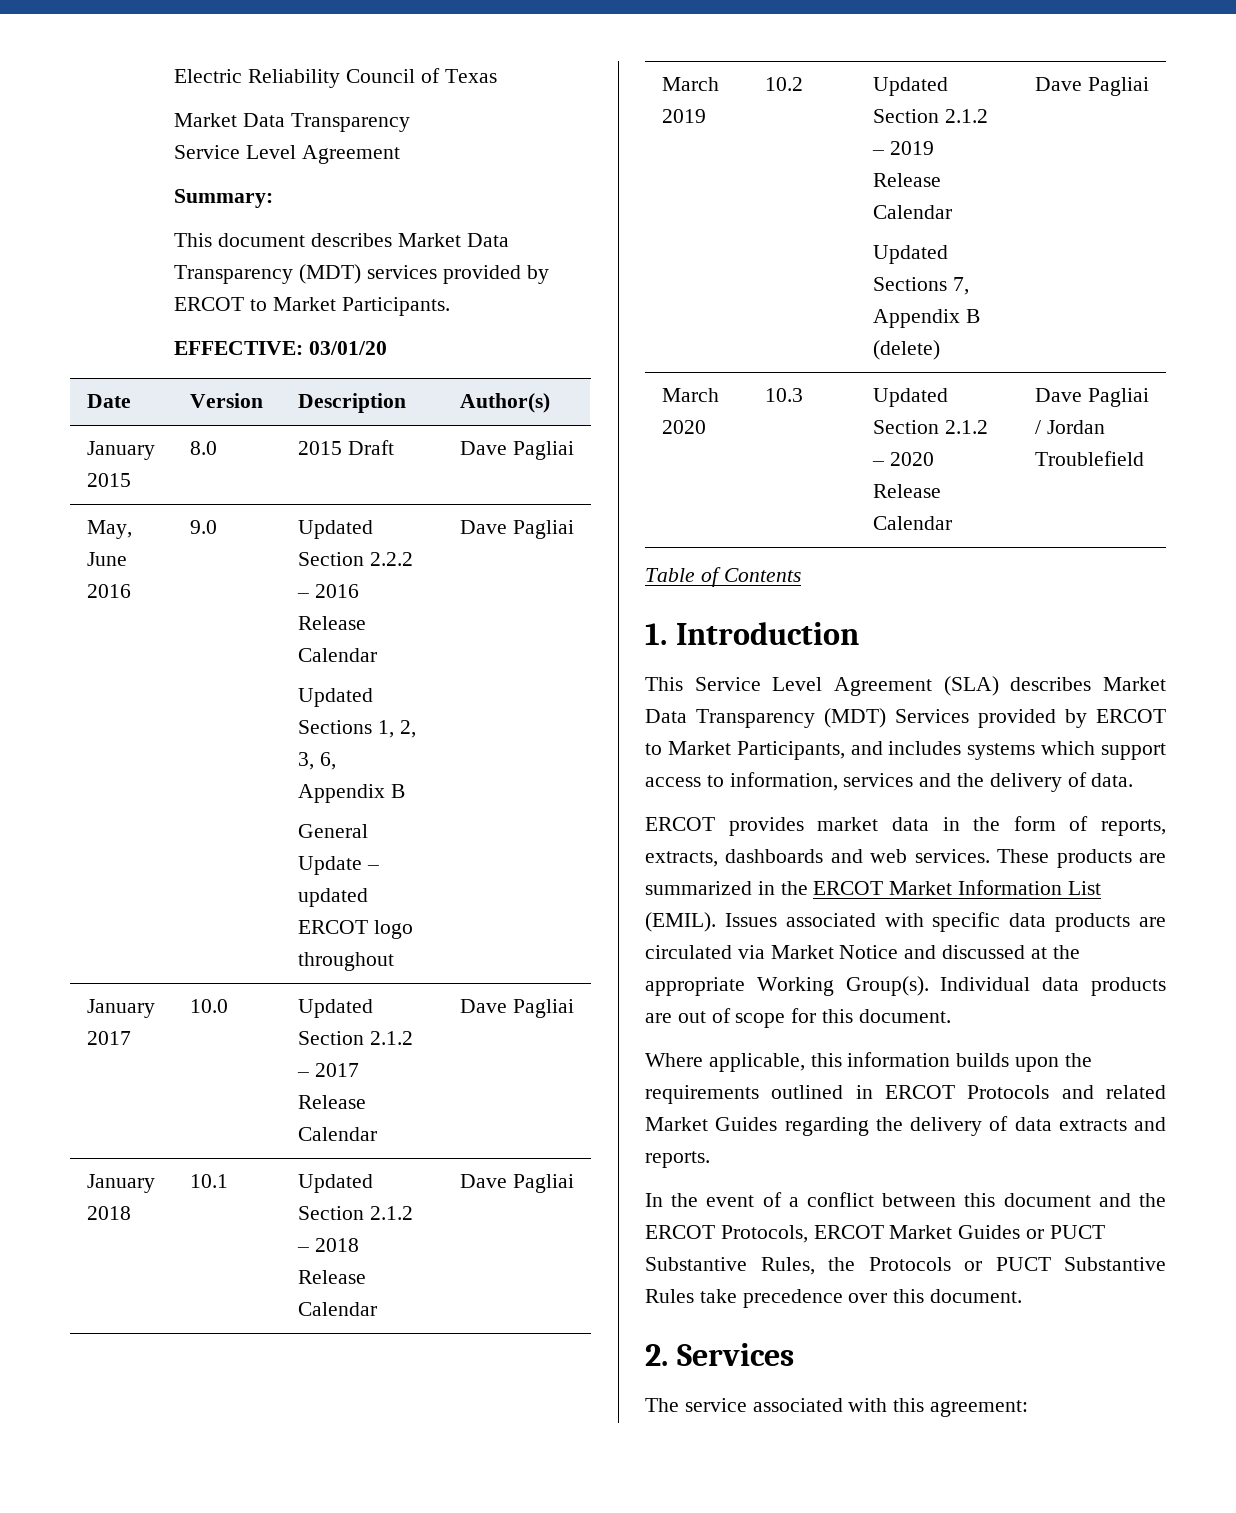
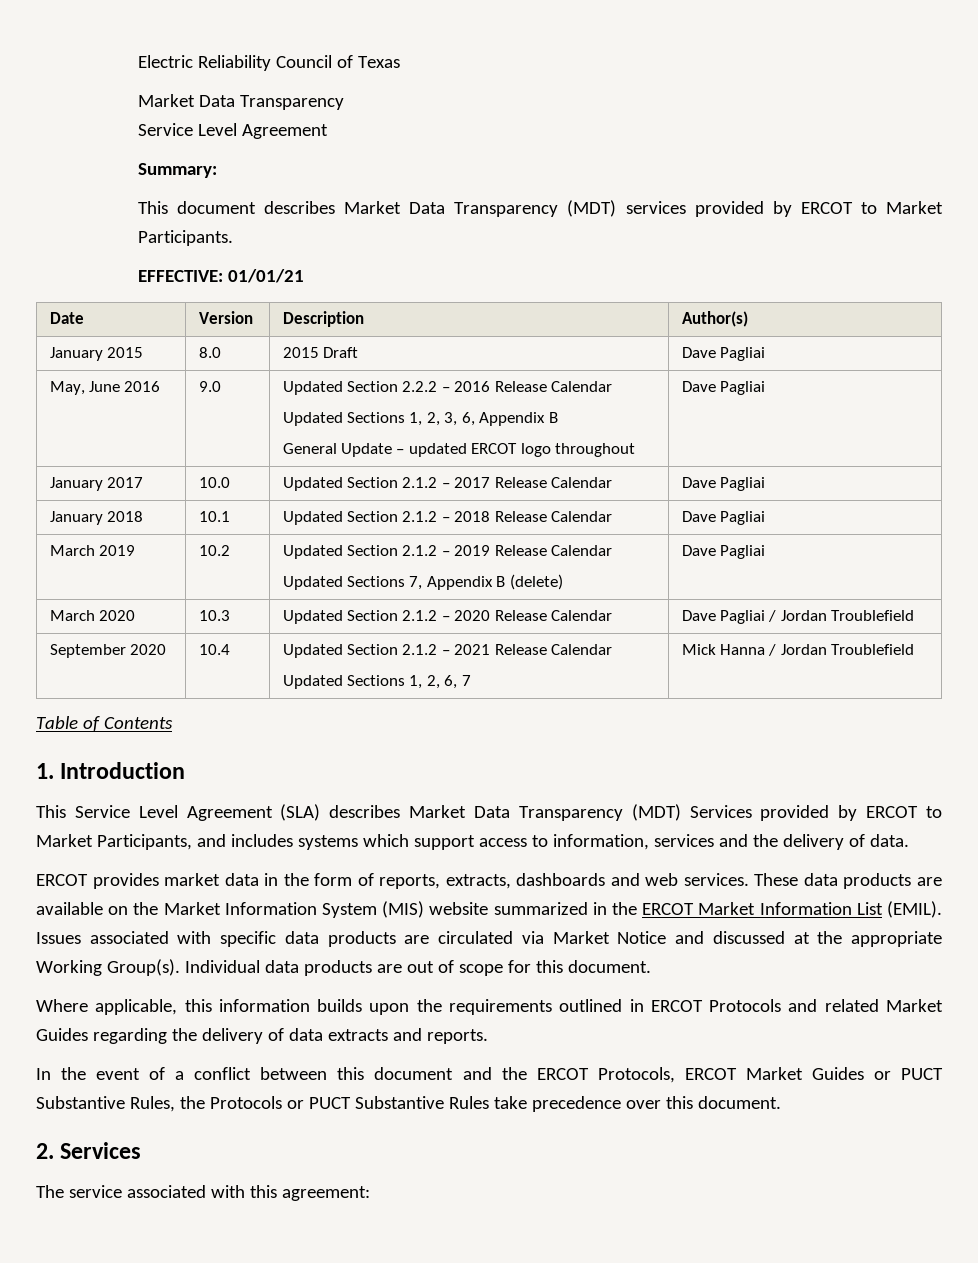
- EFFECTIVE: 03/01/20
+ EFFECTIVE: 01/01/21
+ September 2020 | 10.4 | Updated Section 2.1.2 – 2021 Release Calendar
+ Updated Sections 1, 2, 6, 7 | Mick Hanna / Jordan Troublefield
- These products are summarized in the ERCOT Market Information List (EMIL).
+ These data products are available on the Market Information System (MIS) website summarized in the ERCOT Market Information List (EMIL).

